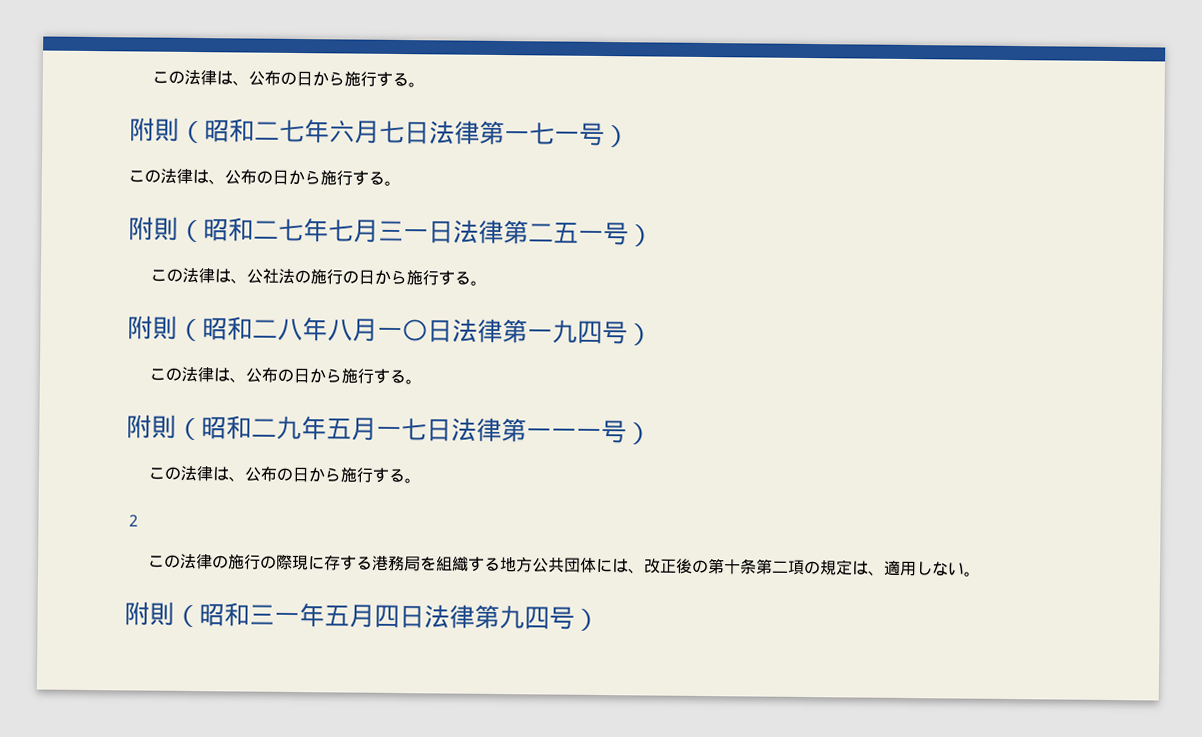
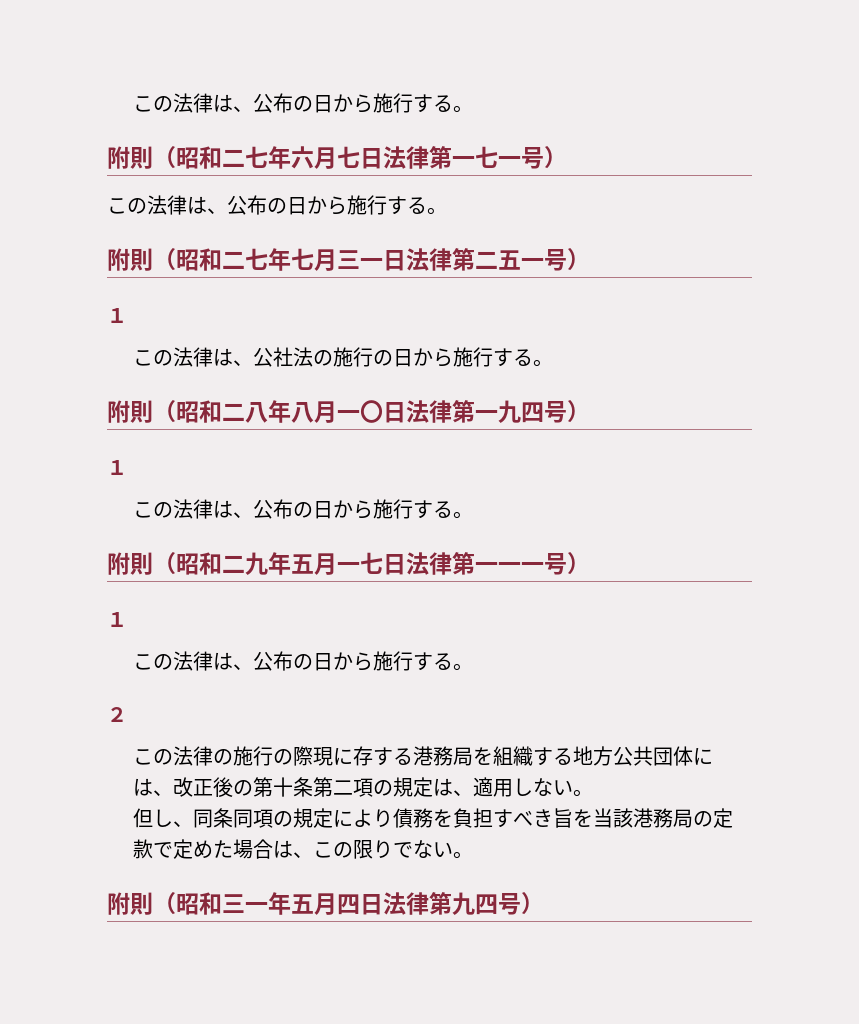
  附則（昭和二七年七月三一日法律第二五一号）
+ １
  附則（昭和二八年八月一〇日法律第一九四号）
+ １
  附則（昭和二九年五月一七日法律第一一一号）
+ １
+ 但し、同条同項の規定により債務を負担すべき旨を当該港務局の定款で定めた場合は、この限りでない。

